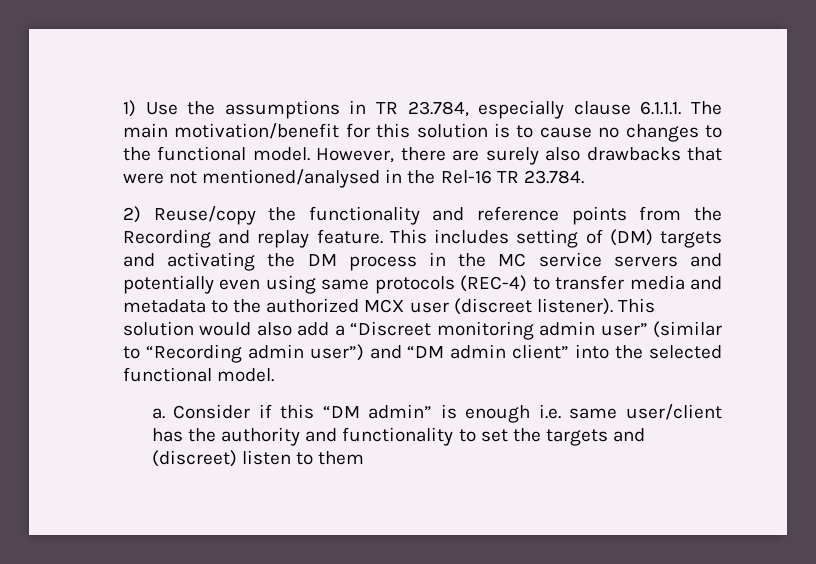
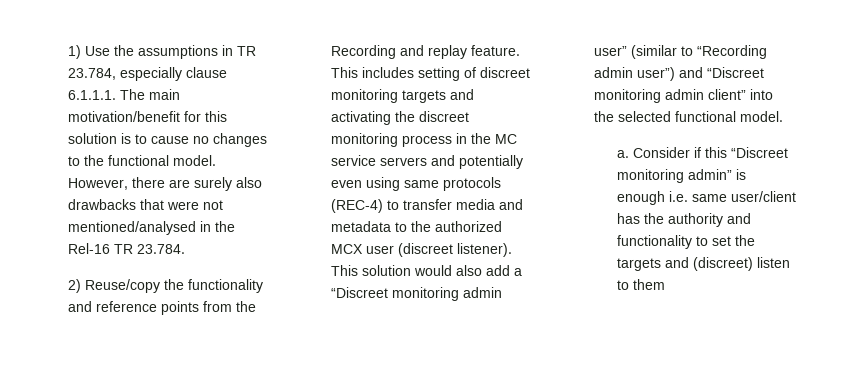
- This includes setting of (DM) targets and activating the DM process in the MC service servers and potentially even using same protocols (REC-4) to transfer media and metadata to the authorized MCX user (discreet listener).
+ This includes setting of discreet monitoring targets and activating the discreet monitoring process in the MC service servers and potentially even using same protocols (REC-4) to transfer media and metadata to the authorized MCX user (discreet listener).
- This solution would also add a “Discreet monitoring admin user” (similar to “Recording admin user”) and “DM admin client” into the selected functional model.
+ This solution would also add a “Discreet monitoring admin user” (similar to “Recording admin user”) and “Discreet monitoring admin client” into the selected functional model.
- Consider if this “DM admin” is enough i.e. same user/client has the authority and functionality to set the targets and (discreet) listen to them
+ Consider if this “Discreet monitoring admin” is enough i.e. same user/client has the authority and functionality to set the targets and (discreet) listen to them

